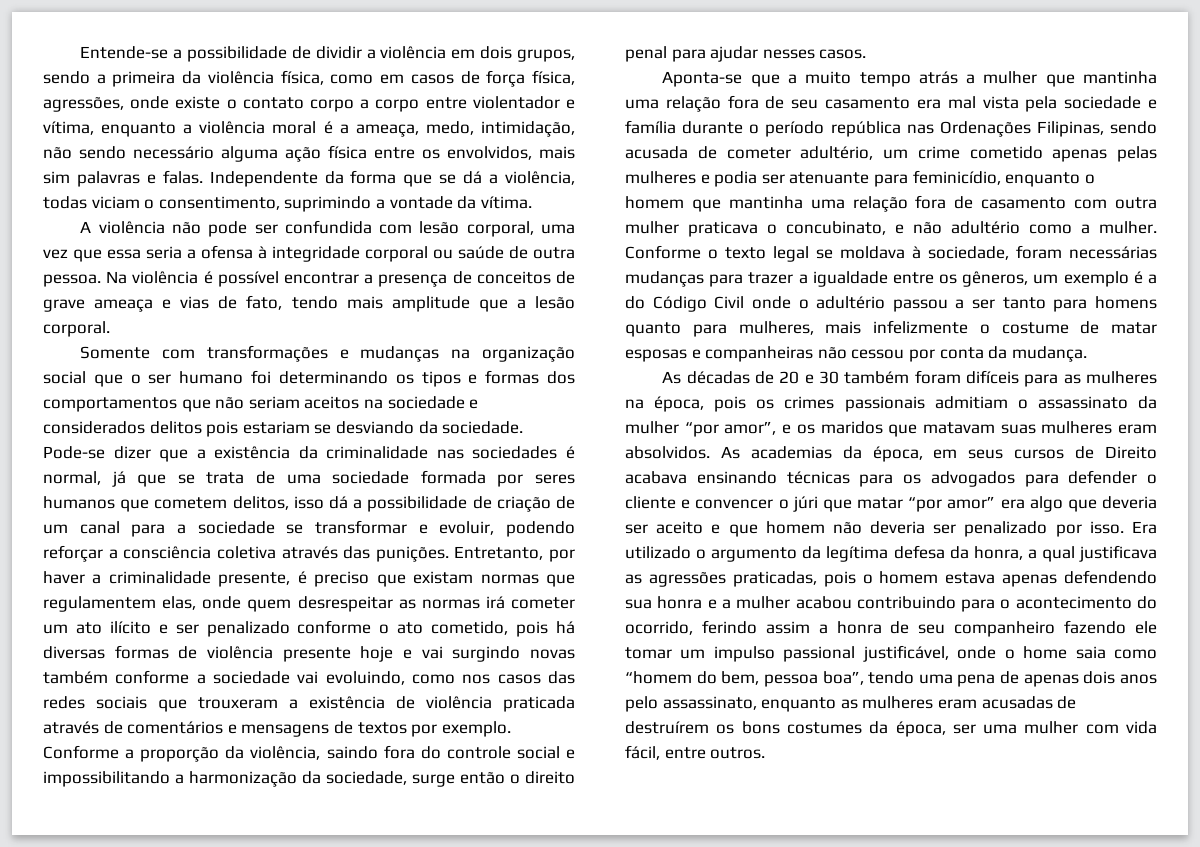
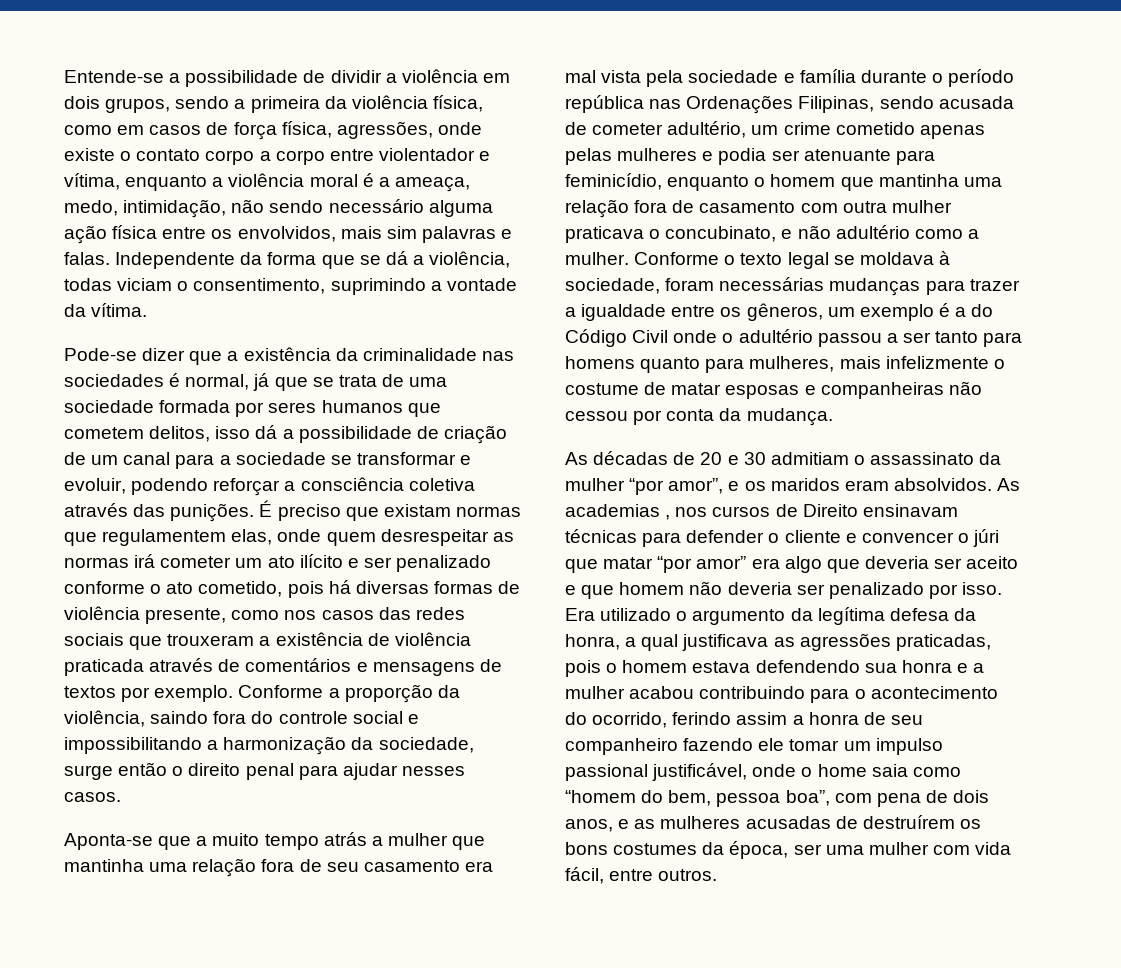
- A violência não pode ser confundida com lesão corporal, uma vez que essa seria a ofensa à integridade corporal ou saúde de outra pessoa. Na violência é possível encontrar a presença de conceitos de grave ameaça e vias de fato, tendo mais amplitude que a lesão corporal.
- Somente com transformações e mudanças na organização social que o ser humano foi determinando os tipos e formas dos comportamentos que não seriam aceitos na sociedade e considerados delitos pois estariam se desviando da sociedade.
- Entretanto, por haver a criminalidade presente, é preciso que existam normas que regulamentem elas, onde quem desrespeitar as normas irá cometer um ato ilícito e ser penalizado conforme o ato cometido, pois há diversas formas de violência presente hoje e vai surgindo novas também conforme a sociedade vai evoluindo, como nos casos das redes sociais que trouxeram a existência de violência praticada através de comentários e mensagens de textos por exemplo.
+ É preciso que existam normas que regulamentem elas, onde quem desrespeitar as normas irá cometer um ato ilícito e ser penalizado conforme o ato cometido, pois há diversas formas de violência presente, como nos casos das redes sociais que trouxeram a existência de violência praticada através de comentários e mensagens de textos por exemplo.
- As décadas de 20 e 30 também foram difíceis para as mulheres na época, pois os crimes passionais admitiam o assassinato da mulher “por amor”, e os maridos que matavam suas mulheres eram absolvidos. As academias da época, em seus cursos de Direito acabava ensinando técnicas para os advogados para defender o cliente e convencer o júri que matar “por amor” era algo que deveria ser aceito e que homem não deveria ser penalizado por isso.
+ As décadas de 20 e 30 admitiam o assassinato da mulher “por amor”, e os maridos eram absolvidos. As academias , nos cursos de Direito ensinavam técnicas para defender o cliente e convencer o júri que matar “por amor” era algo que deveria ser aceito e que homem não deveria ser penalizado por isso.
- Era utilizado o argumento da legítima defesa da honra, a qual justificava as agressões praticadas, pois o homem estava apenas defendendo sua honra e a mulher acabou contribuindo para o acontecimento do ocorrido, ferindo assim a honra de seu companheiro fazendo ele tomar um impulso passional justificável, onde o home saia como “homem do bem, pessoa boa”, tendo uma pena de apenas dois anos pelo assassinato, enquanto as mulheres eram acusadas de destruírem os bons costumes da época, ser uma mulher com vida fácil, entre outros.
+ Era utilizado o argumento da legítima defesa da honra, a qual justificava as agressões praticadas, pois o homem estava defendendo sua honra e a mulher acabou contribuindo para o acontecimento do ocorrido, ferindo assim a honra de seu companheiro fazendo ele tomar um impulso passional justificável, onde o home saia como “homem do bem, pessoa boa”, com pena de dois anos, e as mulheres acusadas de destruírem os bons costumes da época, ser uma mulher com vida fácil, entre outros.

